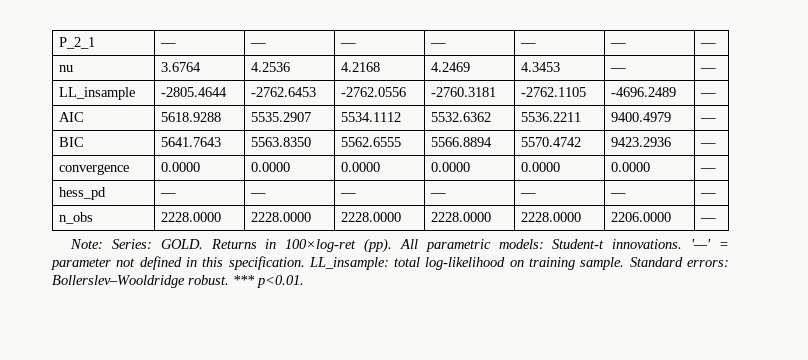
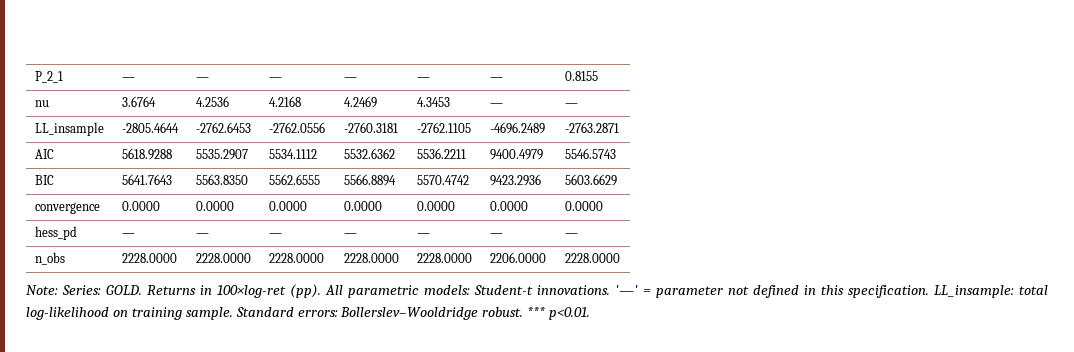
- P_2_1 | — | — | — | — | — | — | —
+ P_2_1 | — | — | — | — | — | — | 0.8155
- LL_insample | -2805.4644 | -2762.6453 | -2762.0556 | -2760.3181 | -2762.1105 | -4696.2489 | —
+ LL_insample | -2805.4644 | -2762.6453 | -2762.0556 | -2760.3181 | -2762.1105 | -4696.2489 | -2763.2871
- AIC | 5618.9288 | 5535.2907 | 5534.1112 | 5532.6362 | 5536.2211 | 9400.4979 | —
+ AIC | 5618.9288 | 5535.2907 | 5534.1112 | 5532.6362 | 5536.2211 | 9400.4979 | 5546.5743
- BIC | 5641.7643 | 5563.8350 | 5562.6555 | 5566.8894 | 5570.4742 | 9423.2936 | —
+ BIC | 5641.7643 | 5563.8350 | 5562.6555 | 5566.8894 | 5570.4742 | 9423.2936 | 5603.6629
- convergence | 0.0000 | 0.0000 | 0.0000 | 0.0000 | 0.0000 | 0.0000 | —
+ convergence | 0.0000 | 0.0000 | 0.0000 | 0.0000 | 0.0000 | 0.0000 | 0.0000
- n_obs | 2228.0000 | 2228.0000 | 2228.0000 | 2228.0000 | 2228.0000 | 2206.0000 | —
+ n_obs | 2228.0000 | 2228.0000 | 2228.0000 | 2228.0000 | 2228.0000 | 2206.0000 | 2228.0000

